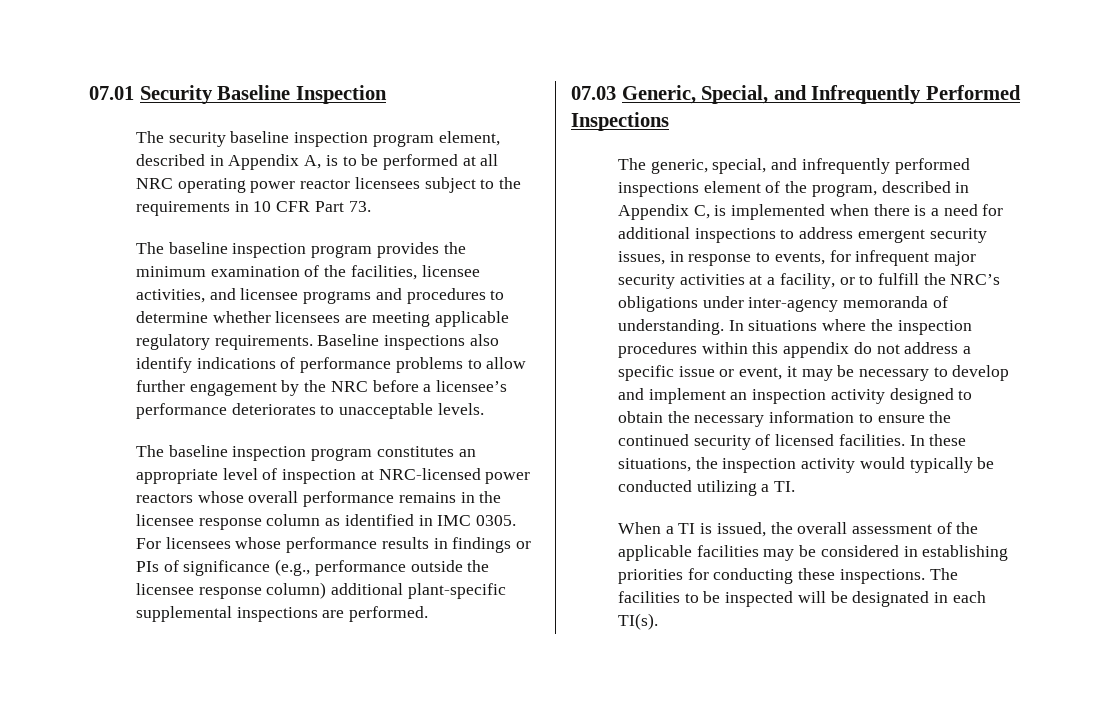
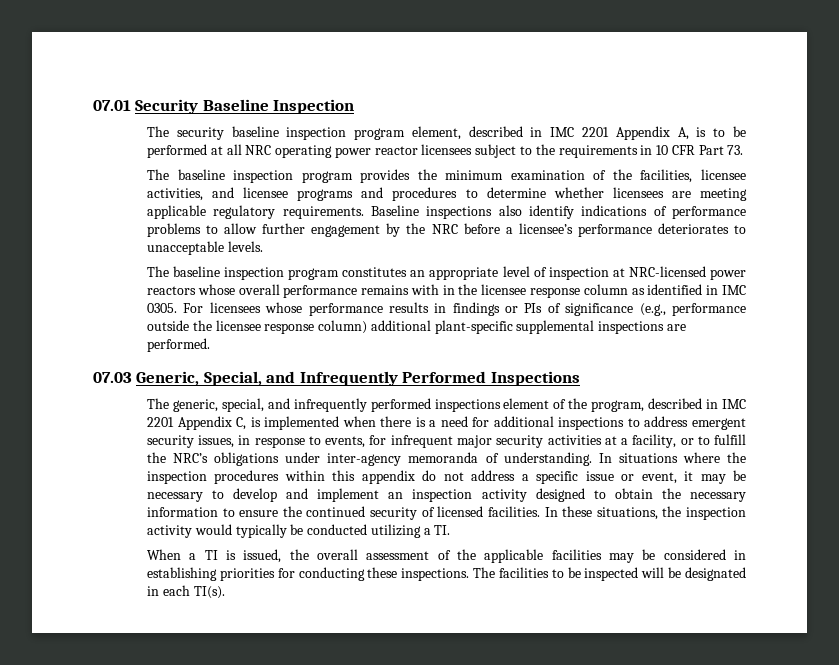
- The security baseline inspection program element, described in Appendix A, is to be performed at all NRC operating power reactor licensees subject to the requirements in 10 CFR Part 73.
+ The security baseline inspection program element, described in IMC 2201 Appendix A, is to be performed at all NRC operating power reactor licensees subject to the requirements in 10 CFR Part 73.
- The baseline inspection program constitutes an appropriate level of inspection at NRC-licensed power reactors whose overall performance remains in the licensee response column as identified in IMC 0305.
+ The baseline inspection program constitutes an appropriate level of inspection at NRC-licensed power reactors whose overall performance remains with in the licensee response column as identified in IMC 0305.
- The generic, special, and infrequently performed inspections element of the program, described in Appendix C, is implemented when there is a need for additional inspections to address emergent security issues, in response to events, for infrequent major security activities at a facility, or to fulfill the NRC’s obligations under inter-agency memoranda of understanding.
+ The generic, special, and infrequently performed inspections element of the program, described in IMC 2201 Appendix C, is implemented when there is a need for additional inspections to address emergent security issues, in response to events, for infrequent major security activities at a facility, or to fulfill the NRC’s obligations under inter-agency memoranda of understanding.

